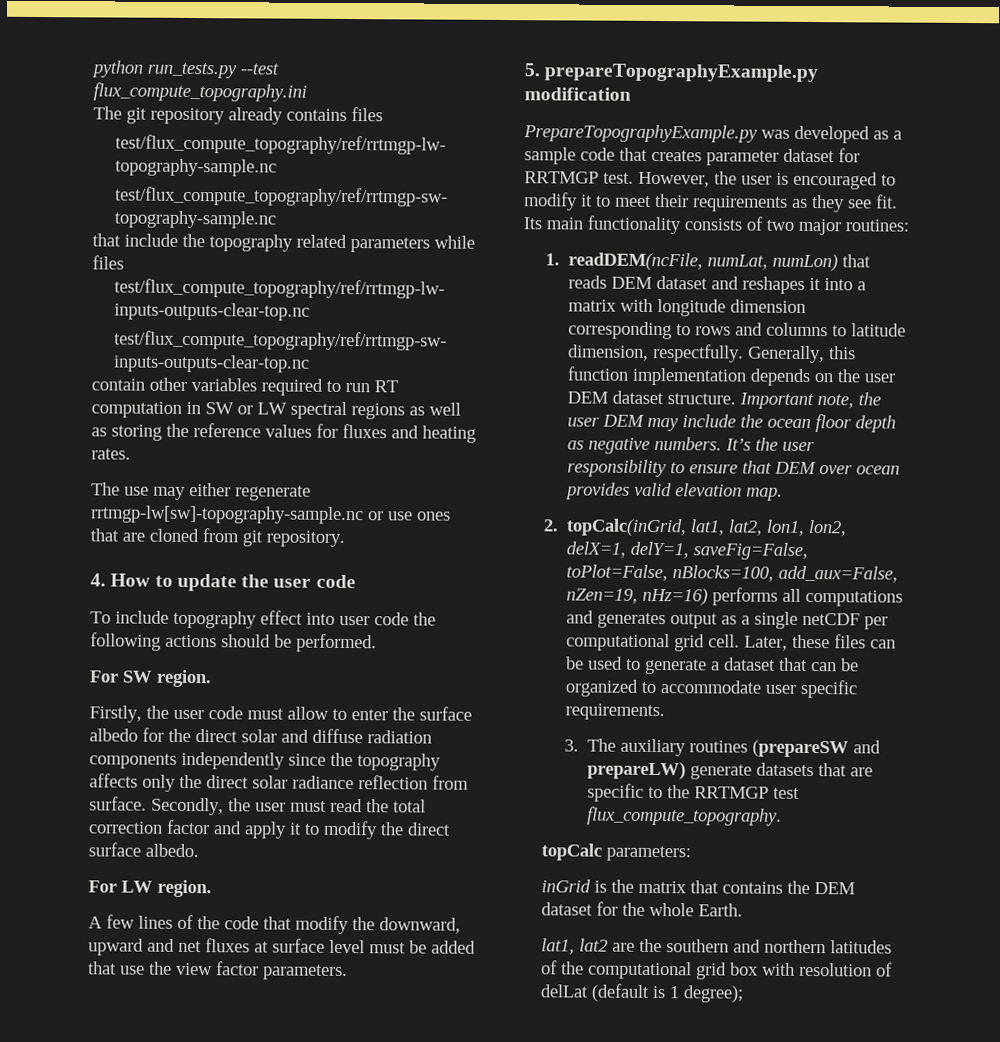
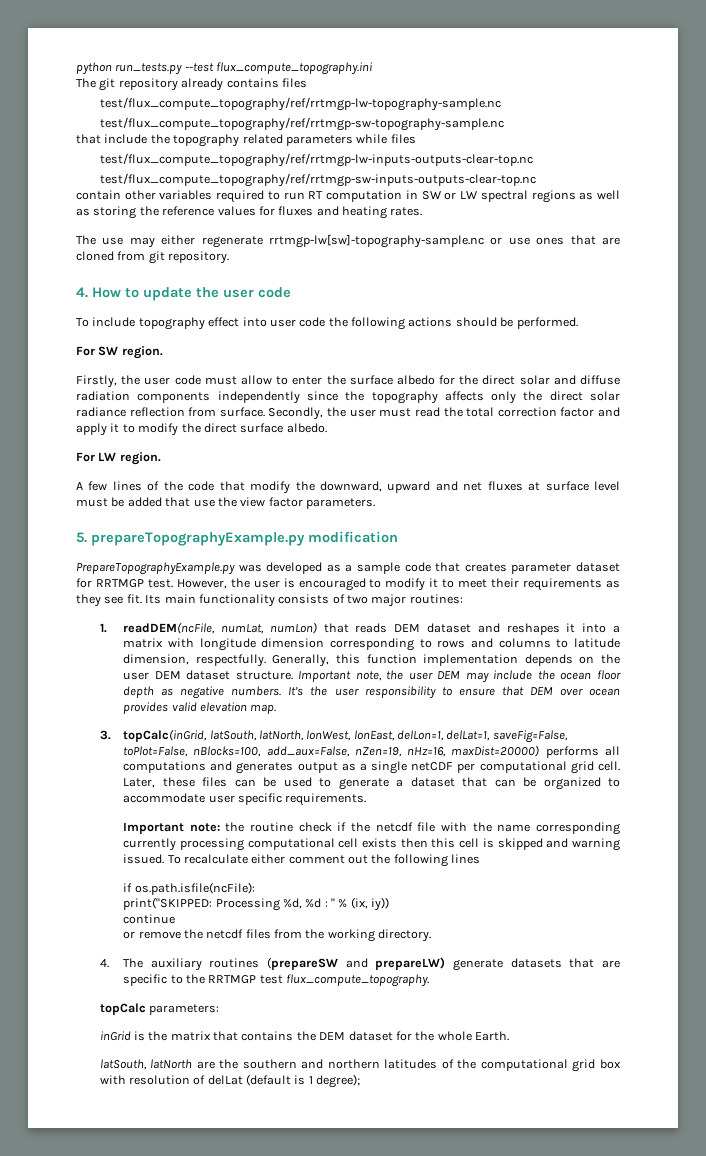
- 2. topCalc(inGrid, lat1, lat2, lon1, lon2, delX=1, delY=1, saveFig=False, toPlot=False, nBlocks=100, add_aux=False, nZen=19, nHz=16) performs all computations and generates output as a single netCDF per computational grid cell.
+ 3. topCalc(inGrid, latSouth, latNorth, lonWest, lonEast, delLon=1, delLat=1, saveFig=False, toPlot=False, nBlocks=100, add_aux=False, nZen=19, nHz=16, maxDist=20000) performs all computations and generates output as a single netCDF per computational grid cell.
- 3. The auxiliary routines (prepareSW and prepareLW) generate datasets that are specific to the RRTMGP test flux_compute_topography.
+ Important note: the routine check if the netcdf file with the name corresponding currently processing computational cell exists then this cell is skipped and warning issued. To recalculate either comment out the following lines
+ if os.path.isfile(ncFile):
+ print("SKIPPED: Processing %d, %d : " % (ix, iy))
+ continue
+ or remove the netcdf files from the working directory.
+ 4. The auxiliary routines (prepareSW and prepareLW) generate datasets that are specific to the RRTMGP test flux_compute_topography.
- lat1, lat2 are the southern and northern latitudes of the computational grid box with resolution of delLat (default is 1 degree);
+ latSouth, latNorth are the southern and northern latitudes of the computational grid box with resolution of delLat (default is 1 degree);

